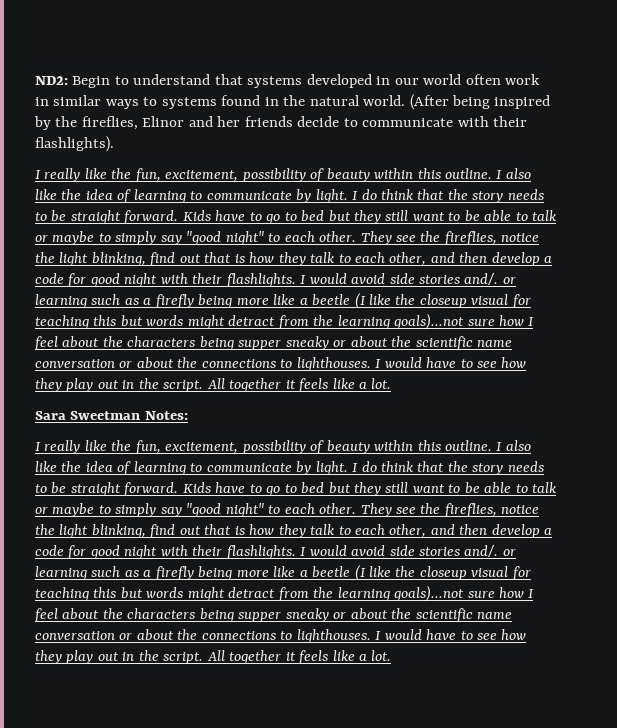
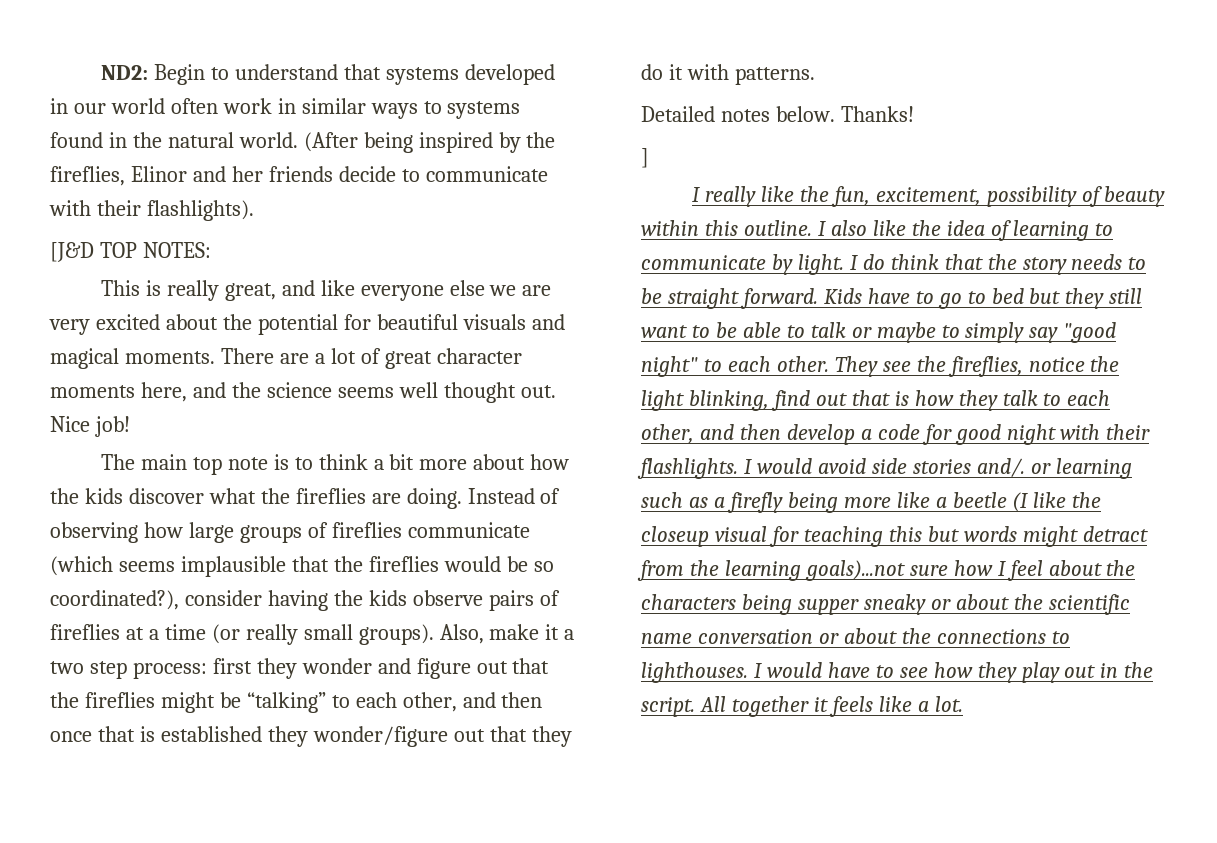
+ [J&D TOP NOTES:
+ This is really great, and like everyone else we are very excited about the potential for beautiful visuals and magical moments. There are a lot of great character moments here, and the science seems well thought out. Nice job!
+ The main top note is to think a bit more about how the kids discover what the fireflies are doing. Instead of observing how large groups of fireflies communicate (which seems implausible that the fireflies would be so coordinated?), consider having the kids observe pairs of fireflies at a time (or really small groups). Also, make it a two step process: first they wonder and figure out that the fireflies might be “talking” to each other, and then once that is established they wonder/figure out that they do it with patterns.
+ Detailed notes below. Thanks!
+ ]
- Sara Sweetman Notes:
- I really like the fun, excitement, possibility of beauty within this outline. I also like the idea of learning to communicate by light. I do think that the story needs to be straight forward. Kids have to go to bed but they still want to be able to talk or maybe to simply say "good night" to each other. They see the fireflies, notice the light blinking, find out that is how they talk to each other, and then develop a code for good night with their flashlights. I would avoid side stories and/. or learning such as a firefly being more like a beetle (I like the closeup visual for teaching this but words might detract from the learning goals)...not sure how I feel about the characters being supper sneaky or about the scientific name conversation or about the connections to lighthouses. I would have to see how they play out in the script. All together it feels like a lot.

